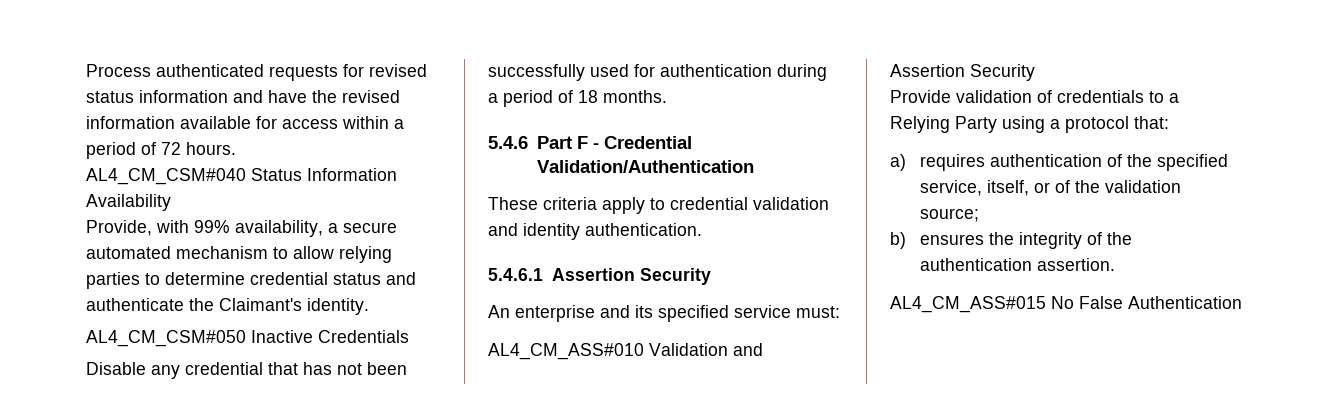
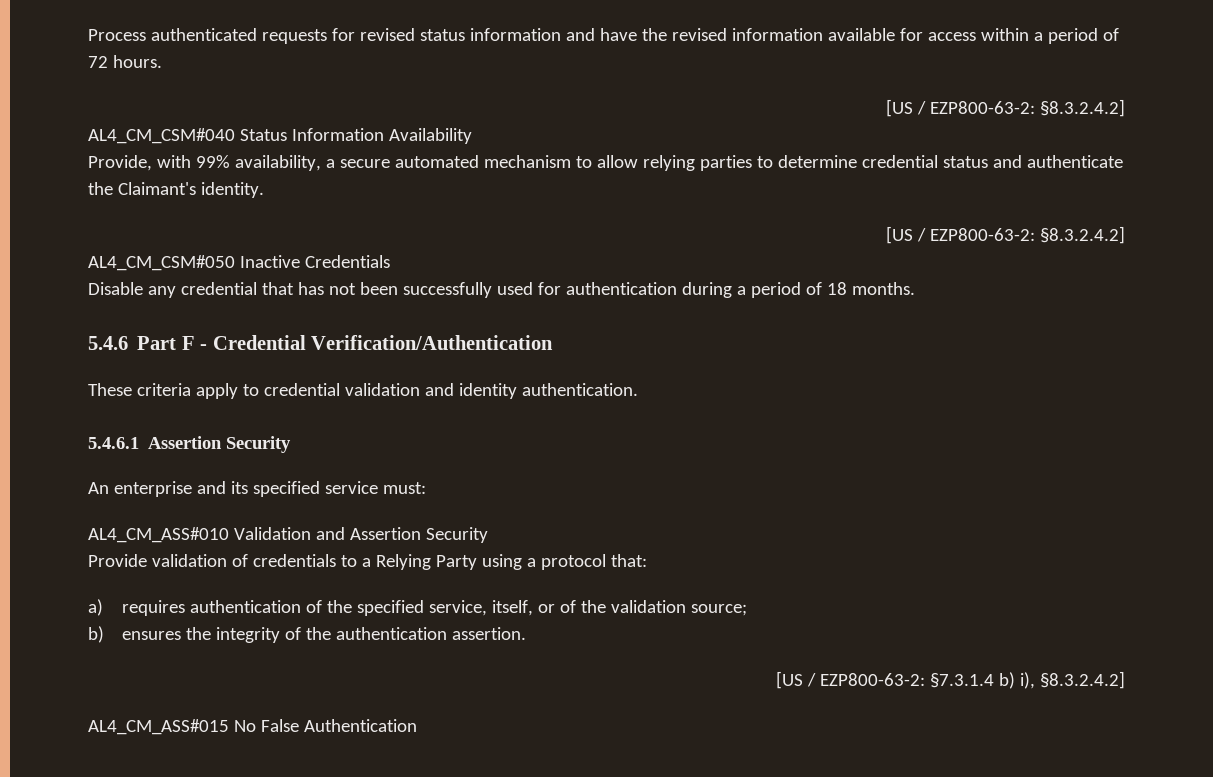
  Process authenticated requests for revised status information and have the revised information available for access within a period of 72 hours.
+ [US / EZP800-63-2: §8.3.2.4.2]
  Provide, with 99% availability, a secure automated mechanism to allow relying parties to determine credential status and authenticate the Claimant's identity.
+ [US / EZP800-63-2: §8.3.2.4.2]
- 5.4.6 Part F - Credential Validation/Authentication
+ 5.4.6 Part F - Credential Verification/Authentication
+ [US / EZP800-63-2: §7.3.1.4 b) i), §8.3.2.4.2]

